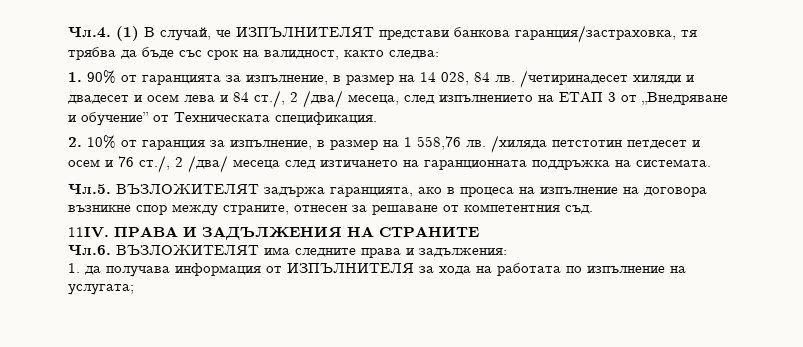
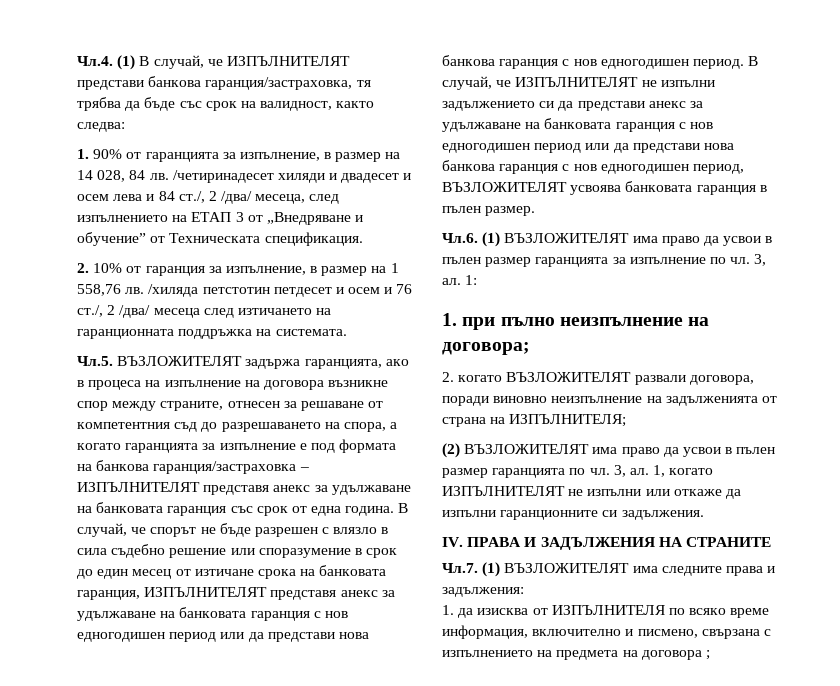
- Чл.5. ВЪЗЛОЖИТЕЛЯТ задържа гаранцията, ако в процеса на изпълнение на договора възникне спор между страните, отнесен за решаване от компетентния съд.
- 11ІV. ПРАВА И ЗАДЪЛЖЕНИЯ НА СТРАНИТЕ
+ Чл.5. ВЪЗЛОЖИТЕЛЯТ задържа гаранцията, ако в процеса на изпълнение на договора възникне спор между страните, отнесен за решаване от компетентния съд до разрешаването на спора, а когато гаранцията за изпълнение е под формата на банкова гаранция/застраховка – ИЗПЪЛНИТЕЛЯТ представя анекс за удължаване на банковата гаранция със срок от една година. В случай, че спорът не бъде разрешен с влязло в сила съдебно решение или споразумение в срок до един месец от изтичане срока на банковата гаранция, ИЗПЪЛНИТЕЛЯТ представя анекс за удължаване на банковата гаранция с нов едногодишен период или да представи нова банкова гаранция с нов едногодишен период. В случай, че ИЗПЪЛНИТЕЛЯТ не изпълни задължението си да представи анекс за удължаване на банковата гаранция с нов едногодишен период или да представи нова банкова гаранция с нов едногодишен период, ВЪЗЛОЖИТЕЛЯТ усвоява банковата гаранция в пълен размер.
+ Чл.6. (1) ВЪЗЛОЖИТЕЛЯТ има право да усвои в пълен размер гаранцията за изпълнение по чл. 3, ал. 1:
+ 1. при пълно неизпълнение на договора;
+ 2. когато ВЪЗЛОЖИТЕЛЯТ развали договора, поради виновно неизпълнение на задълженията от страна на ИЗПЪЛНИТЕЛЯ;
+ (2) ВЪЗЛОЖИТЕЛЯТ има право да усвои в пълен размер гаранцията по чл. 3, ал. 1, когато ИЗПЪЛНИТЕЛЯТ не изпълни или откаже да изпълни гаранционните си задължения.
+ ІV. ПРАВА И ЗАДЪЛЖЕНИЯ НА СТРАНИТЕ
- Чл.6. ВЪЗЛОЖИТЕЛЯТ има следните права и задължения:
+ Чл.7. (1) ВЪЗЛОЖИТЕЛЯТ има следните права и задължения:
- 1. да получава информация от ИЗПЪЛНИТЕЛЯ за хода на работата по изпълнение на услугата;
+ 1. да изисква от ИЗПЪЛНИТЕЛЯ по всяко време информация, включително и писмено, свързана с изпълнението на предмета на договора ;

